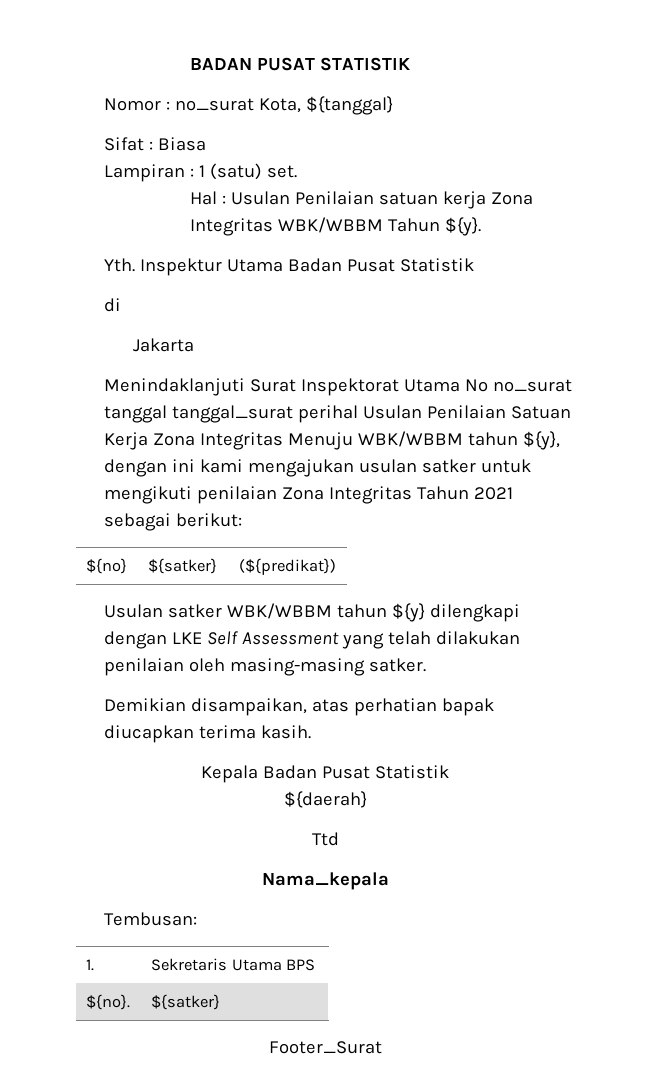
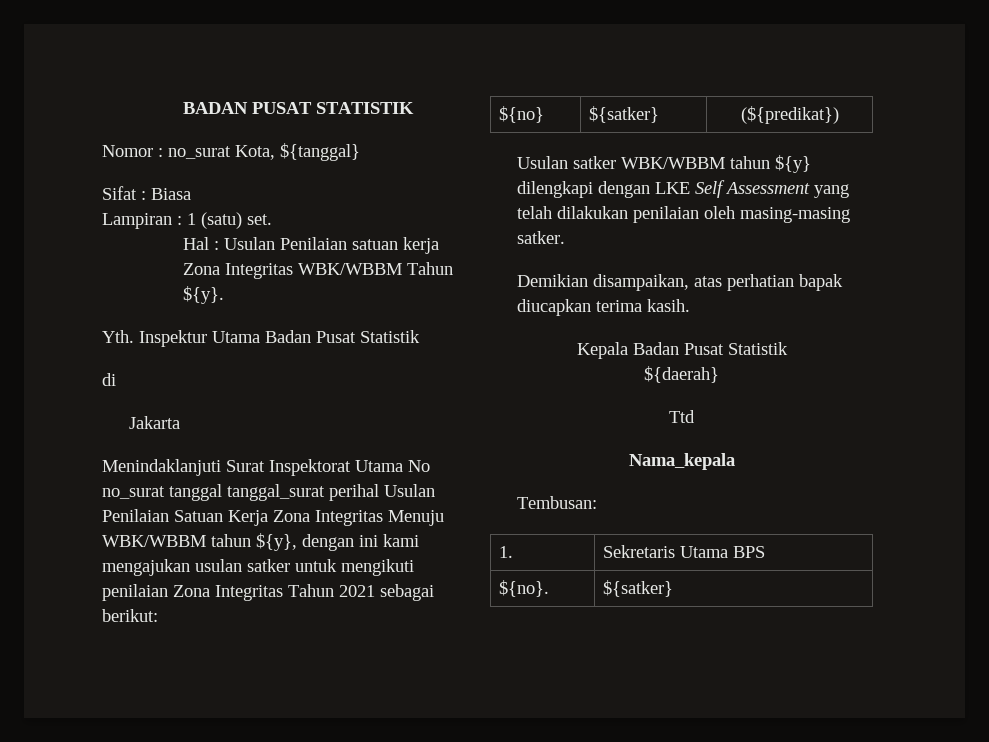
- Footer_Surat

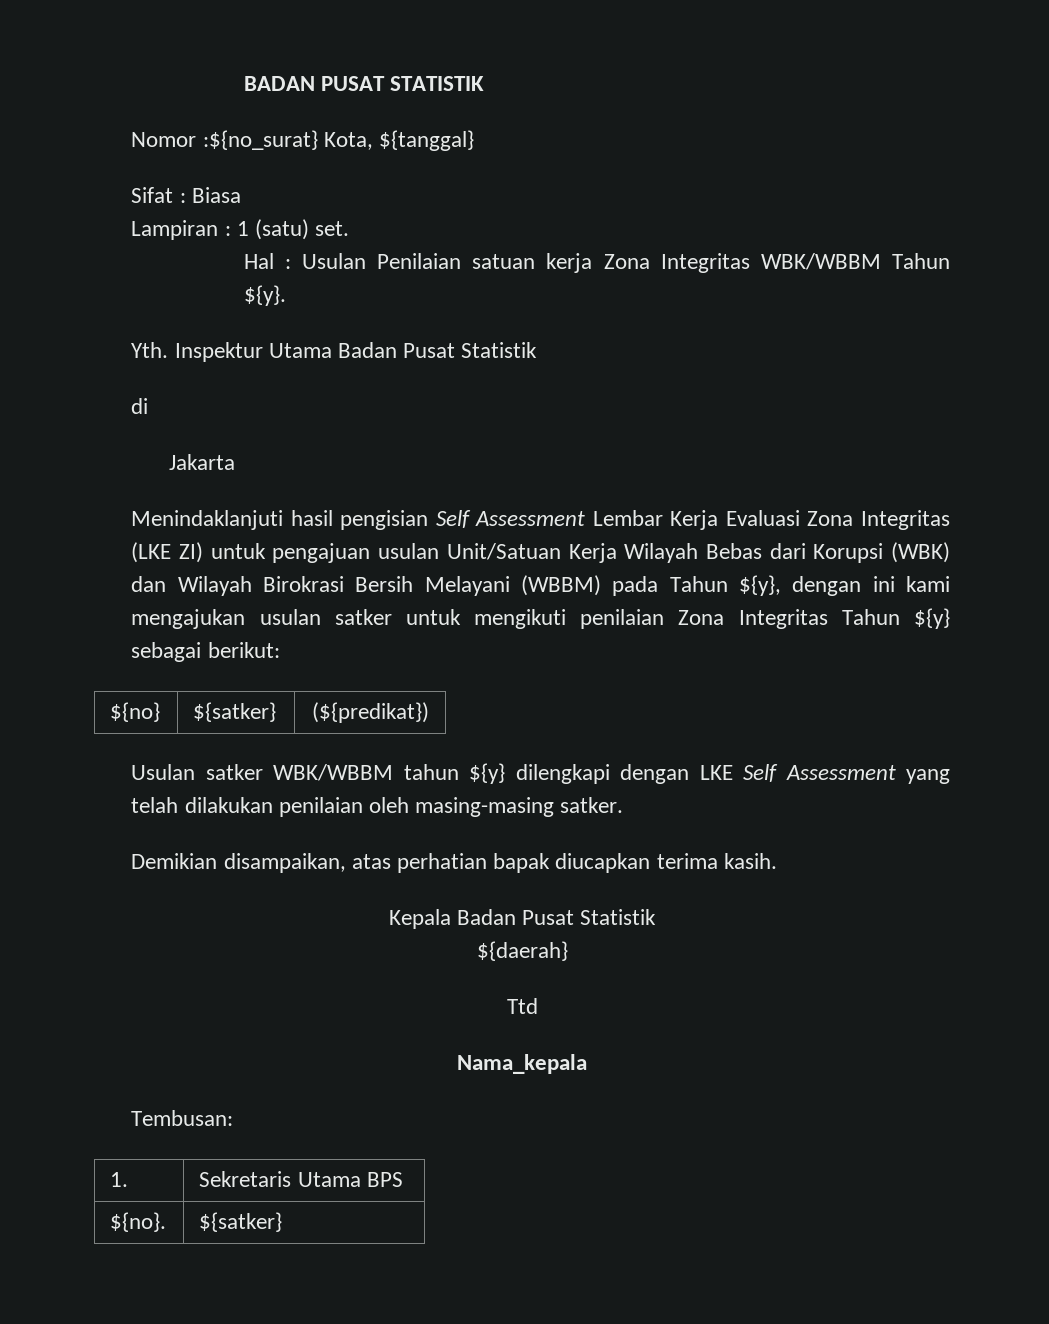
- Nomor : no_surat Kota, ${tanggal}
+ Nomor :${no_surat} Kota, ${tanggal}
- Menindaklanjuti Surat Inspektorat Utama No no_surat tanggal tanggal_surat perihal Usulan Penilaian Satuan Kerja Zona Integritas Menuju WBK/WBBM tahun ${y}, dengan ini kami mengajukan usulan satker untuk mengikuti penilaian Zona Integritas Tahun 2021 sebagai berikut:
+ Menindaklanjuti hasil pengisian Self Assessment Lembar Kerja Evaluasi Zona Integritas (LKE ZI) untuk pengajuan usulan Unit/Satuan Kerja Wilayah Bebas dari Korupsi (WBK) dan Wilayah Birokrasi Bersih Melayani (WBBM) pada Tahun ${y}, dengan ini kami mengajukan usulan satker untuk mengikuti penilaian Zona Integritas Tahun ${y} sebagai berikut:

